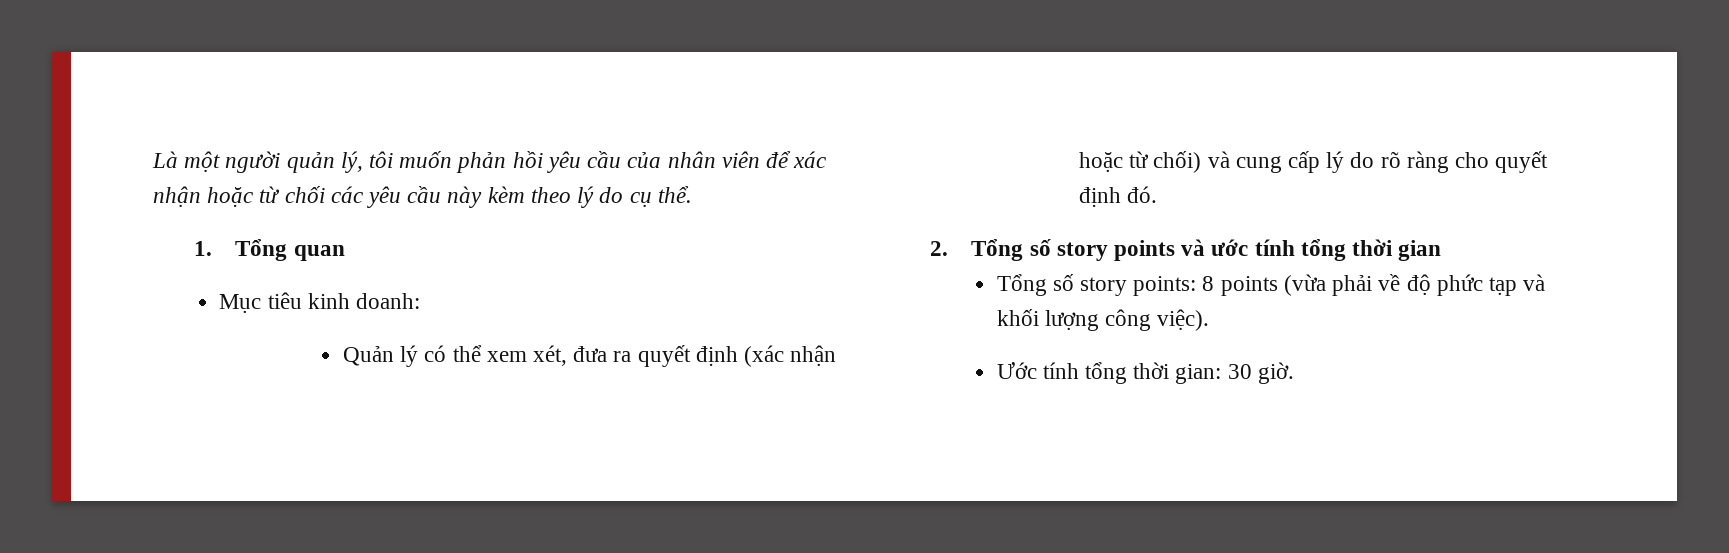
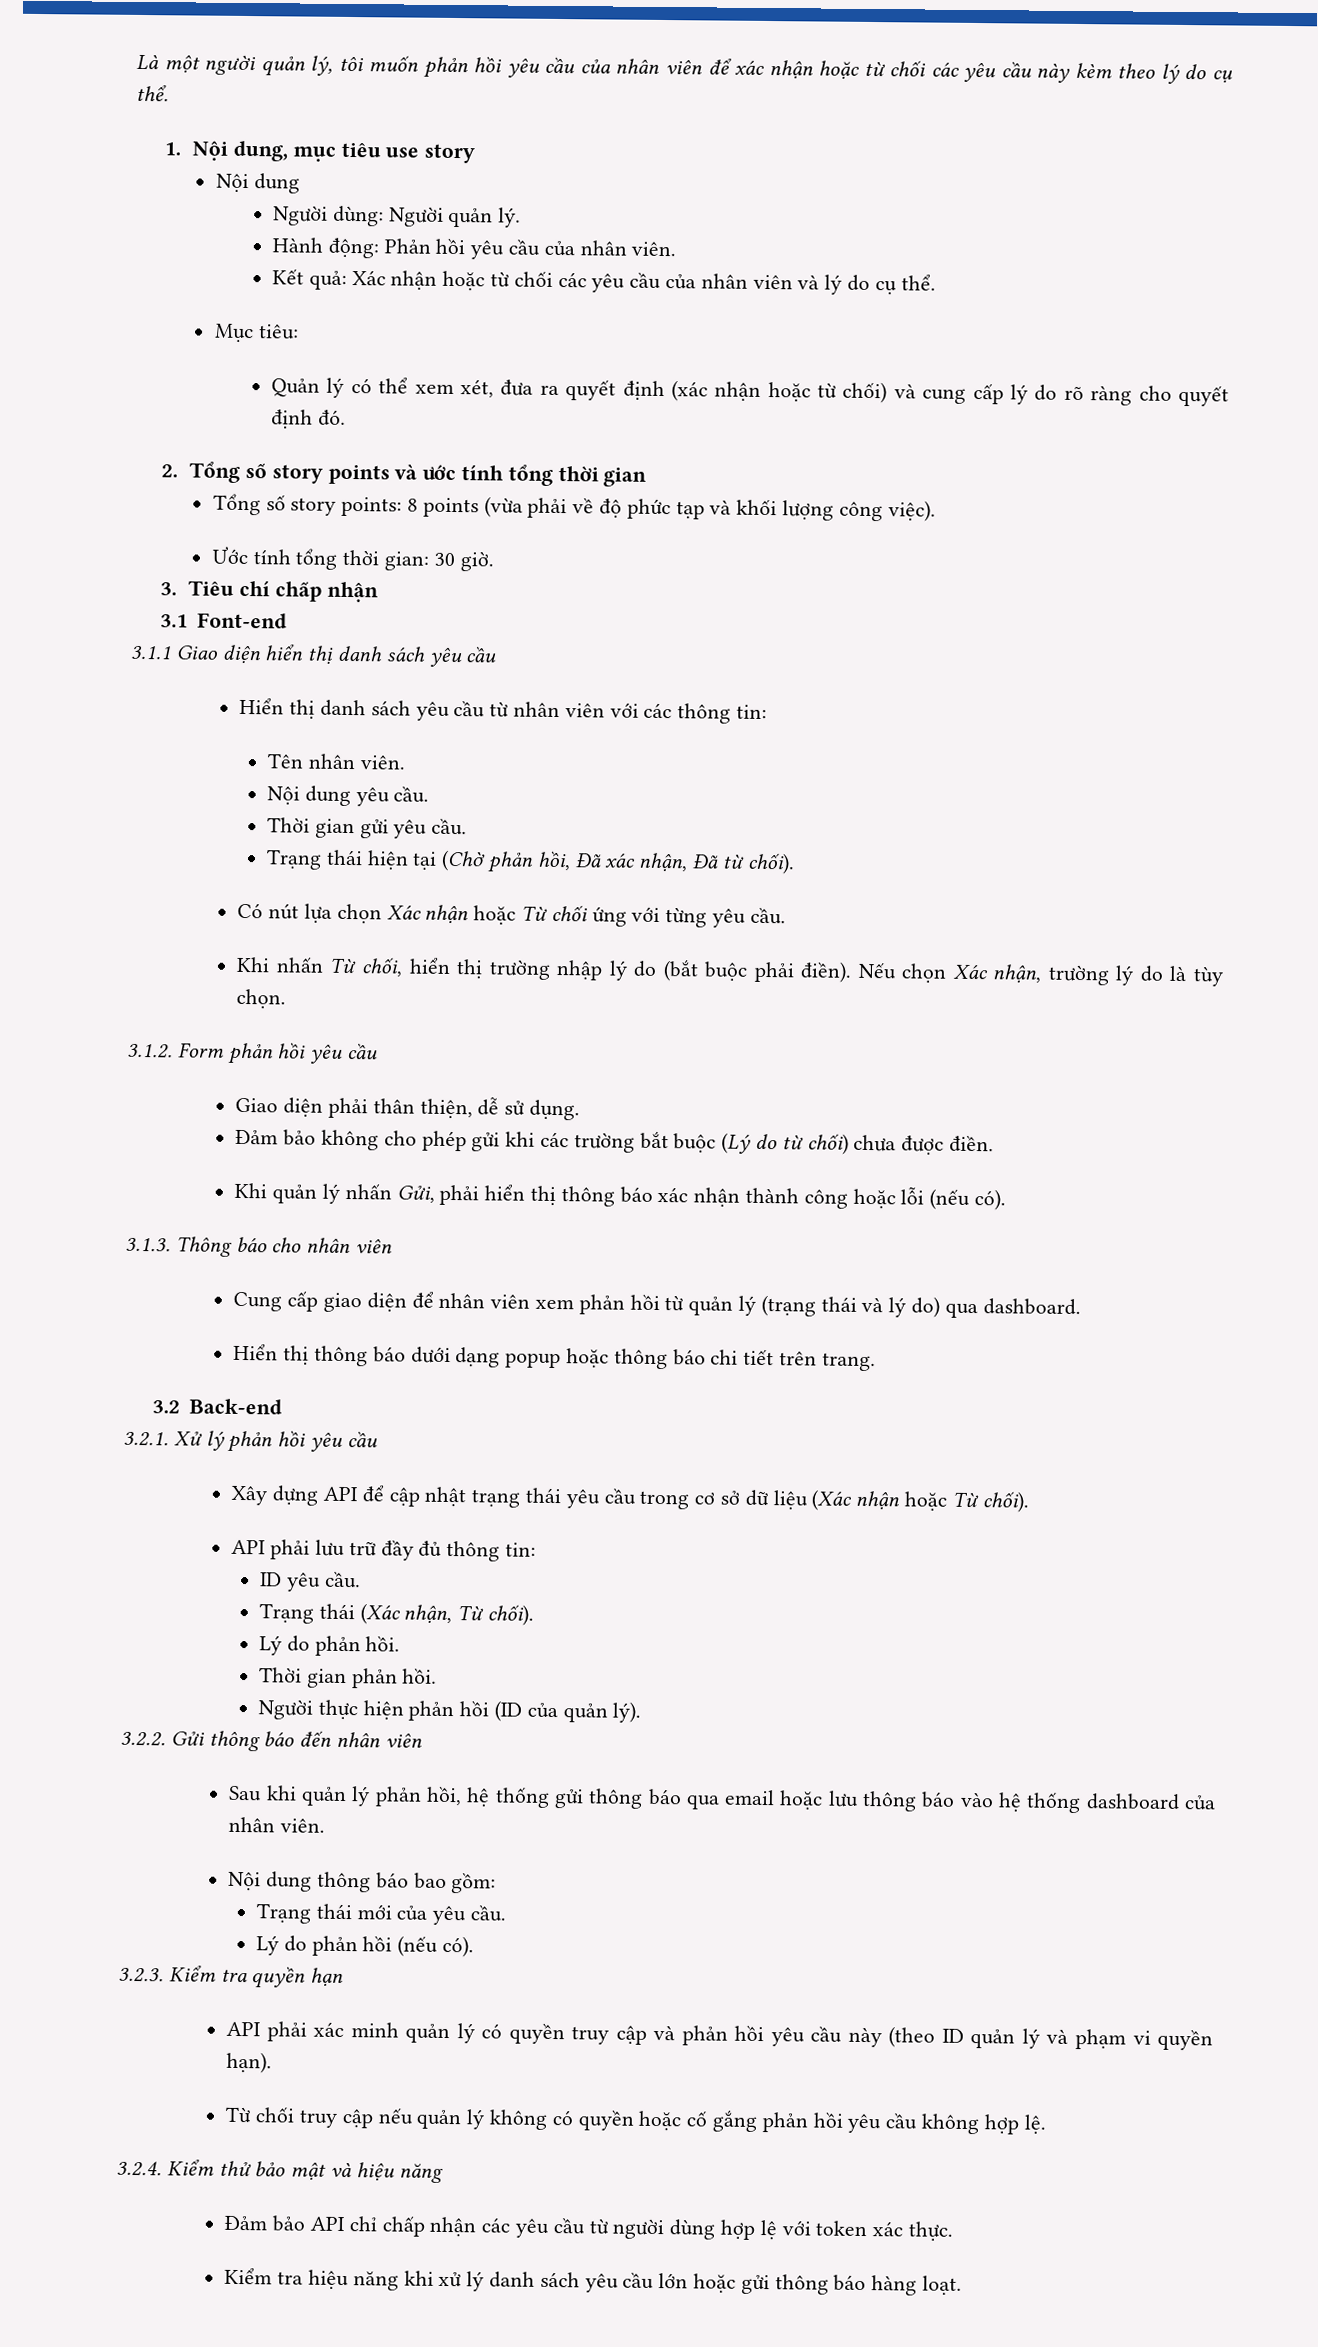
- 1. Tổng quan
- Mục tiêu kinh doanh:
+ 1. Nội dung, mục tiêu use story
+ Nội dung
+ Người dùng: Người quản lý.
+ Hành động: Phản hồi yêu cầu của nhân viên.
+ Kết quả: Xác nhận hoặc từ chối các yêu cầu của nhân viên và lý do cụ thể.
+ Mục tiêu:
+ 3. Tiêu chí chấp nhận
+ 3.1 Font-end
+ 3.1.1 Giao diện hiển thị danh sách yêu cầu
+ Hiển thị danh sách yêu cầu từ nhân viên với các thông tin:
+ Tên nhân viên.
+ Nội dung yêu cầu.
+ Thời gian gửi yêu cầu.
+ Trạng thái hiện tại (Chờ phản hồi, Đã xác nhận, Đã từ chối).
+ Có nút lựa chọn Xác nhận hoặc Từ chối ứng với từng yêu cầu.
+ Khi nhấn Từ chối, hiển thị trường nhập lý do (bắt buộc phải điền). Nếu chọn Xác nhận, trường lý do là tùy chọn.
+ 3.1.2. Form phản hồi yêu cầu
+ Giao diện phải thân thiện, dễ sử dụng.
+ Đảm bảo không cho phép gửi khi các trường bắt buộc (Lý do từ chối) chưa được điền.
+ Khi quản lý nhấn Gửi, phải hiển thị thông báo xác nhận thành công hoặc lỗi (nếu có).
+ 3.1.3. Thông báo cho nhân viên
+ Cung cấp giao diện để nhân viên xem phản hồi từ quản lý (trạng thái và lý do) qua dashboard.
+ Hiển thị thông báo dưới dạng popup hoặc thông báo chi tiết trên trang.
+ 3.2 Back-end
+ 3.2.1. Xử lý phản hồi yêu cầu
+ Xây dựng API để cập nhật trạng thái yêu cầu trong cơ sở dữ liệu (Xác nhận hoặc Từ chối).
+ API phải lưu trữ đầy đủ thông tin:
+ ID yêu cầu.
+ Trạng thái (Xác nhận, Từ chối).
+ Lý do phản hồi.
+ Thời gian phản hồi.
+ Người thực hiện phản hồi (ID của quản lý).
+ 3.2.2. Gửi thông báo đến nhân viên
+ Sau khi quản lý phản hồi, hệ thống gửi thông báo qua email hoặc lưu thông báo vào hệ thống dashboard của nhân viên.
+ Nội dung thông báo bao gồm:
+ Trạng thái mới của yêu cầu.
+ Lý do phản hồi (nếu có).
+ 3.2.3. Kiểm tra quyền hạn
+ API phải xác minh quản lý có quyền truy cập và phản hồi yêu cầu này (theo ID quản lý và phạm vi quyền hạn).
+ Từ chối truy cập nếu quản lý không có quyền hoặc cố gắng phản hồi yêu cầu không hợp lệ.
+ 3.2.4. Kiểm thử bảo mật và hiệu năng
+ Đảm bảo API chỉ chấp nhận các yêu cầu từ người dùng hợp lệ với token xác thực.
+ Kiểm tra hiệu năng khi xử lý danh sách yêu cầu lớn hoặc gửi thông báo hàng loạt.

